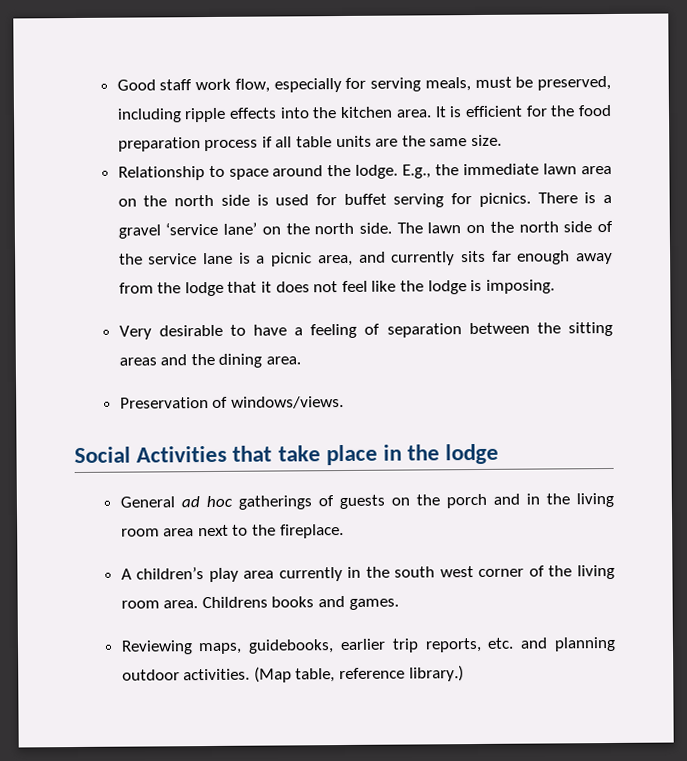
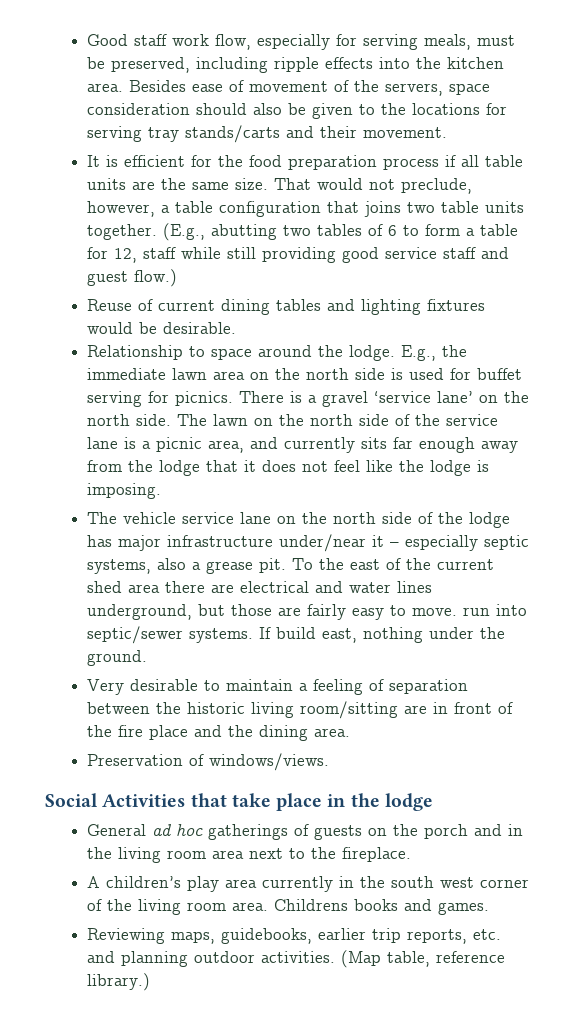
- Good staff work flow, especially for serving meals, must be preserved, including ripple effects into the kitchen area. It is efficient for the food preparation process if all table units are the same size.
+ Good staff work flow, especially for serving meals, must be preserved, including ripple effects into the kitchen area. Besides ease of movement of the servers, space consideration should also be given to the locations for serving tray stands/carts and their movement.
+ It is efficient for the food preparation process if all table units are the same size. That would not preclude, however, a table configuration that joins two table units together. (E.g., abutting two tables of 6 to form a table for 12, staff while still providing good service staff and guest flow.)
+ Reuse of current dining tables and lighting fixtures would be desirable.
+ The vehicle service lane on the north side of the lodge has major infrastructure under/near it – especially septic systems, also a grease pit. To the east of the current shed area there are electrical and water lines underground, but those are fairly easy to move. run into septic/sewer systems. If build east, nothing under the ground.
- Very desirable to have a feeling of separation between the sitting areas and the dining area.
+ Very desirable to maintain a feeling of separation between the historic living room/sitting are in front of the fire place and the dining area.

